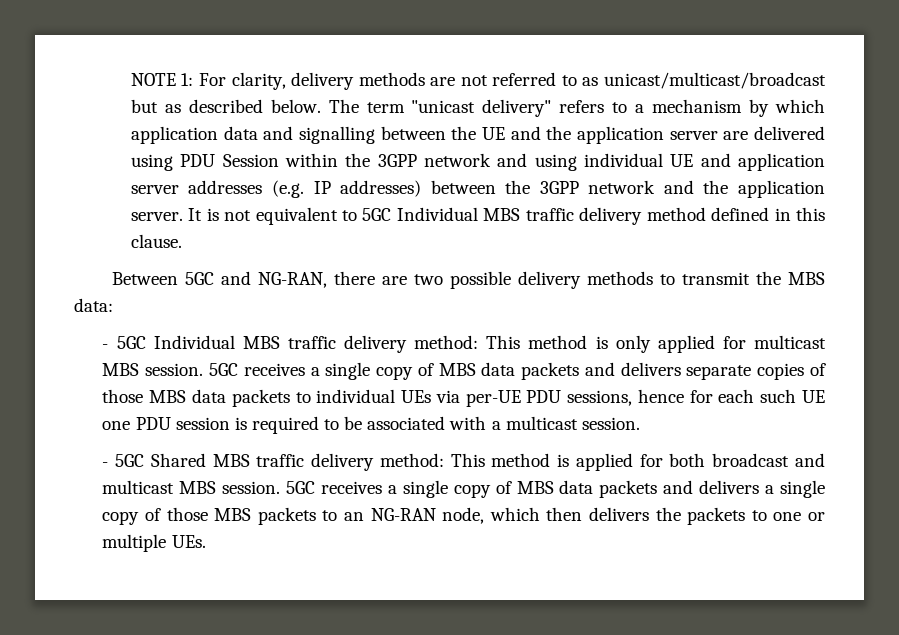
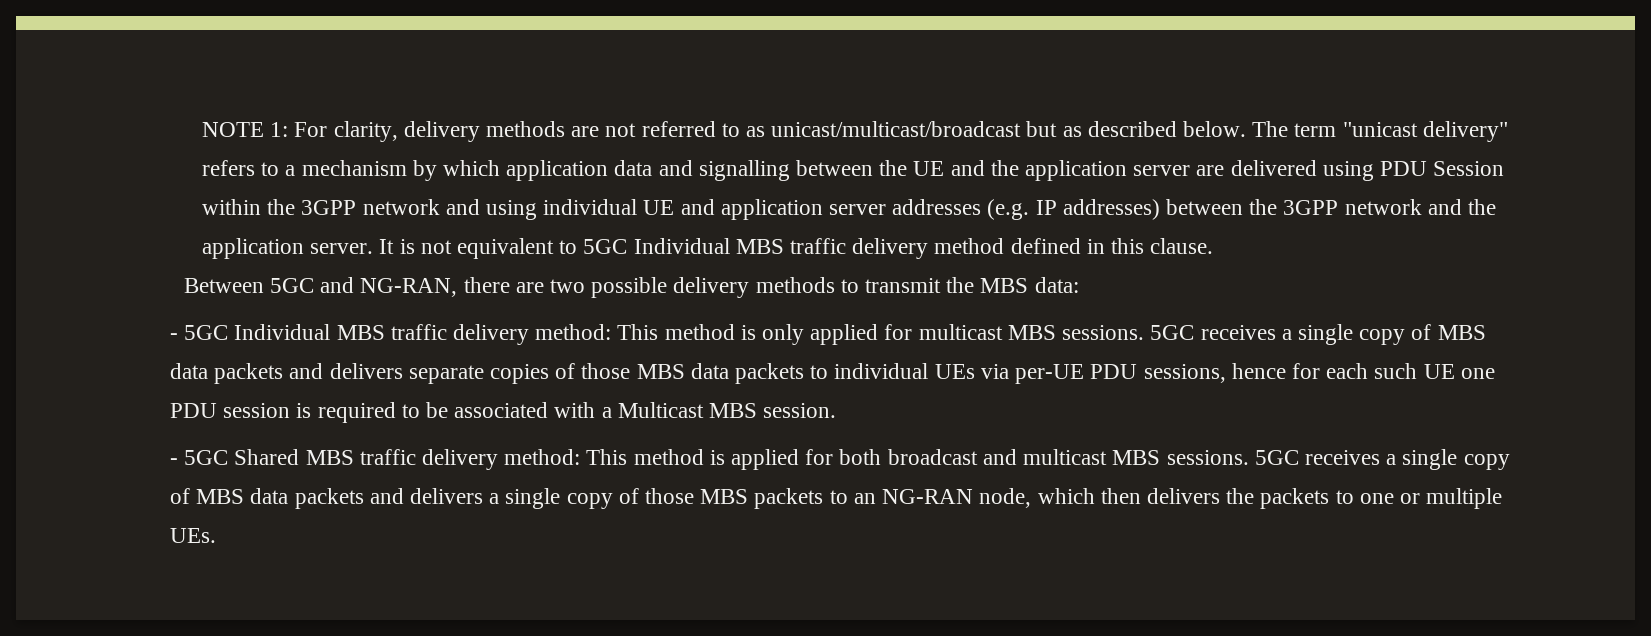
- - 5GC Individual MBS traffic delivery method: This method is only applied for multicast MBS session.
+ - 5GC Individual MBS traffic delivery method: This method is only applied for multicast MBS sessions.
- 5GC receives a single copy of MBS data packets and delivers separate copies of those MBS data packets to individual UEs via per-UE PDU sessions, hence for each such UE one PDU session is required to be associated with a multicast session.
+ 5GC receives a single copy of MBS data packets and delivers separate copies of those MBS data packets to individual UEs via per-UE PDU sessions, hence for each such UE one PDU session is required to be associated with a Multicast MBS session.
- - 5GC Shared MBS traffic delivery method: This method is applied for both broadcast and multicast MBS session.
+ - 5GC Shared MBS traffic delivery method: This method is applied for both broadcast and multicast MBS sessions.

